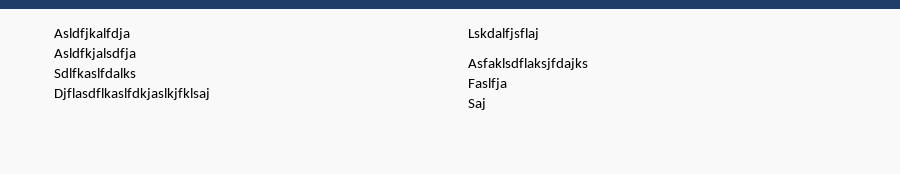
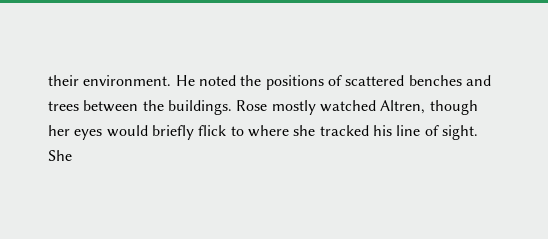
- Asldfjkalfdja
- Asldfkjalsdfja
- Sdlfkaslfdalks
- Djflasdflkaslfdkjaslkjfklsaj
- Lskdalfjsflaj
- Asfaklsdflaksjfdajks
- Faslfja
- Saj
+ their environment. He noted the positions of scattered benches and trees between the buildings. Rose mostly watched Altren, though her eyes would briefly flick to where she tracked his line of sight. She

